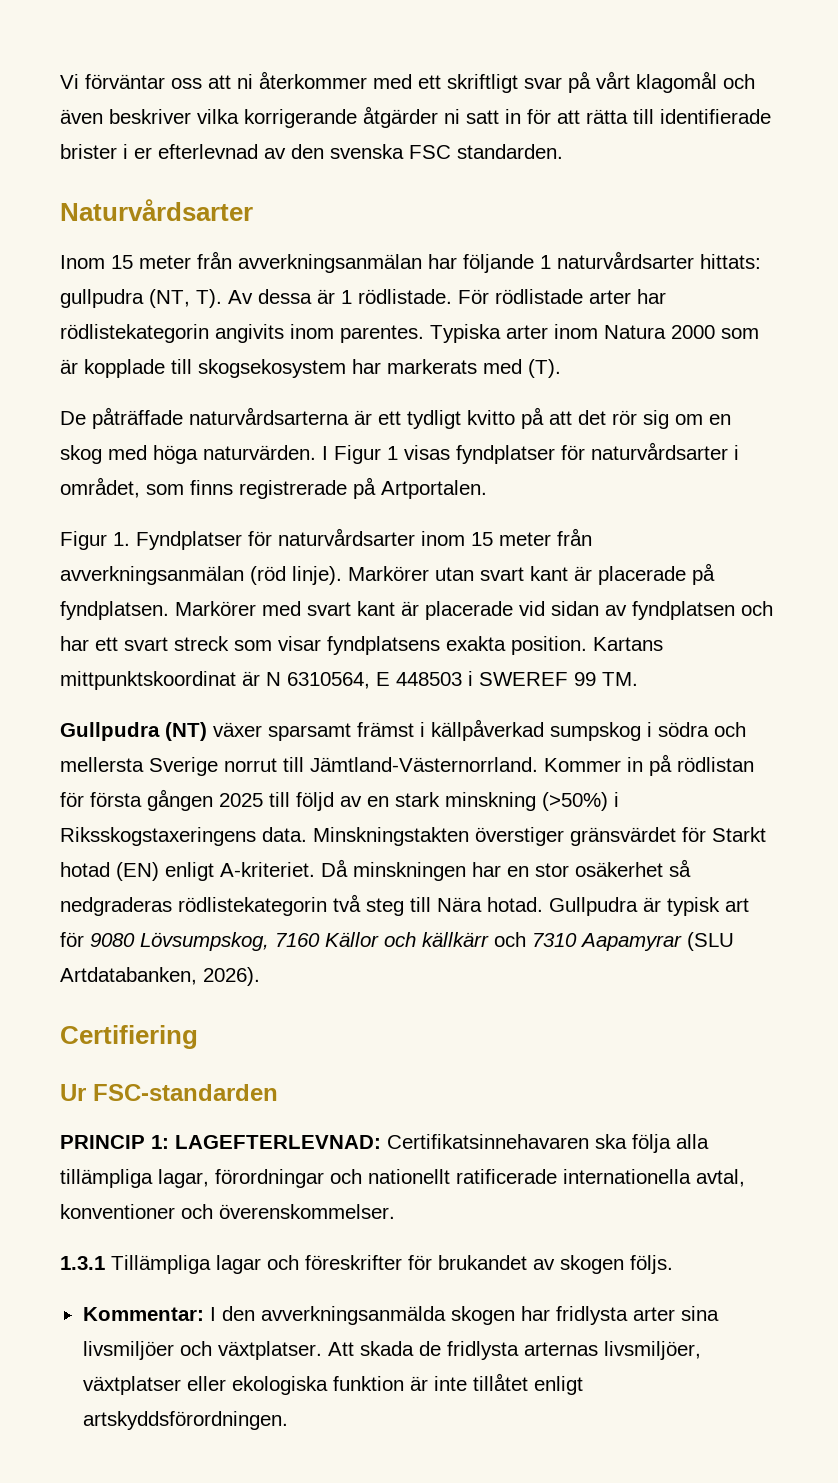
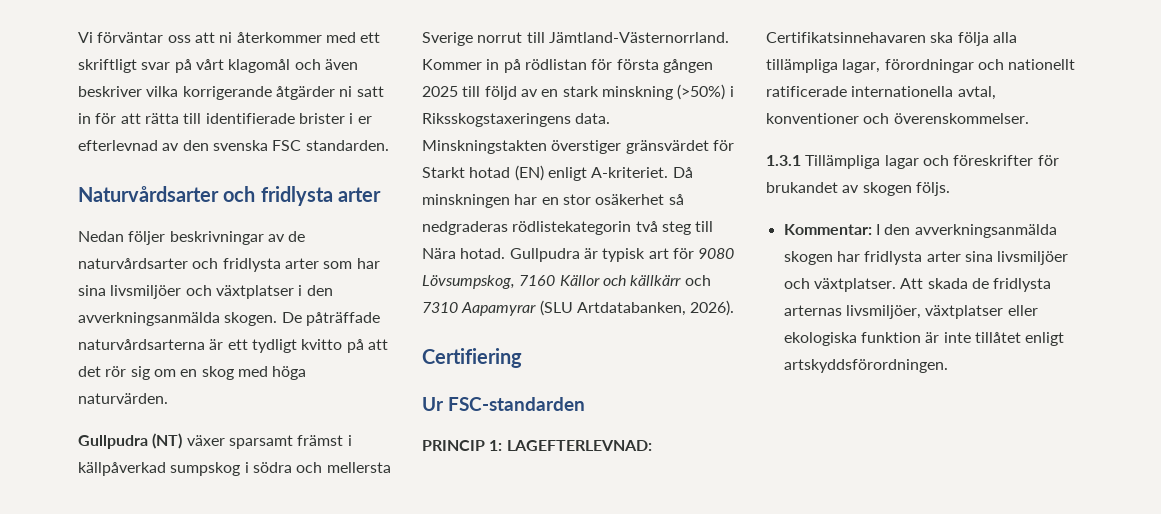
- Naturvårdsarter
- Inom 15 meter från avverkningsanmälan har följande 1 naturvårdsarter hittats: gullpudra (NT, T). Av dessa är 1 rödlistade. För rödlistade arter har rödlistekategorin angivits inom parentes. Typiska arter inom Natura 2000 som är kopplade till skogsekosystem har markerats med (T).
- De påträffade naturvårdsarterna är ett tydligt kvitto på att det rör sig om en skog med höga naturvärden. I Figur 1 visas fyndplatser för naturvårdsarter i området, som finns registrerade på Artportalen.
- Figur 1. Fyndplatser för naturvårdsarter inom 15 meter från avverkningsanmälan (röd linje). Markörer utan svart kant är placerade på fyndplatsen. Markörer med svart kant är placerade vid sidan av fyndplatsen och har ett svart streck som visar fyndplatsens exakta position. Kartans mittpunktskoordinat är N 6310564, E 448503 i SWEREF 99 TM.
+ Naturvårdsarter och fridlysta arter
+ Nedan följer beskrivningar av de naturvårdsarter och fridlysta arter som har sina livsmiljöer och växtplatser i den avverkningsanmälda skogen. De påträffade naturvårdsarterna är ett tydligt kvitto på att det rör sig om en skog med höga naturvärden.

